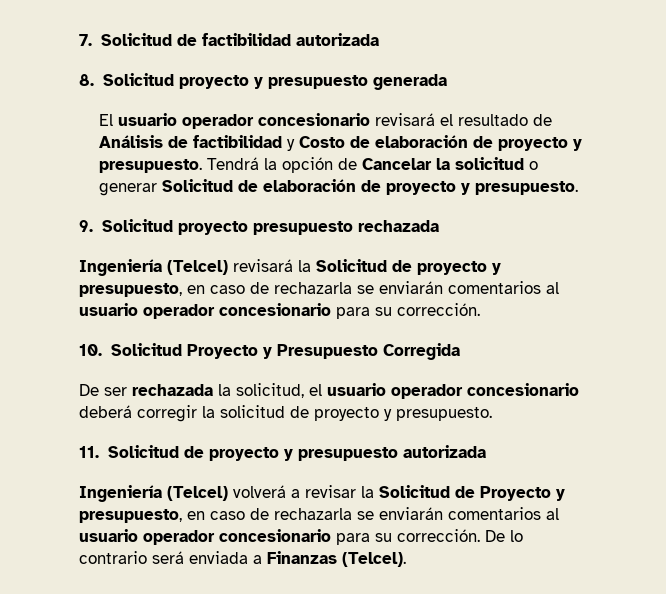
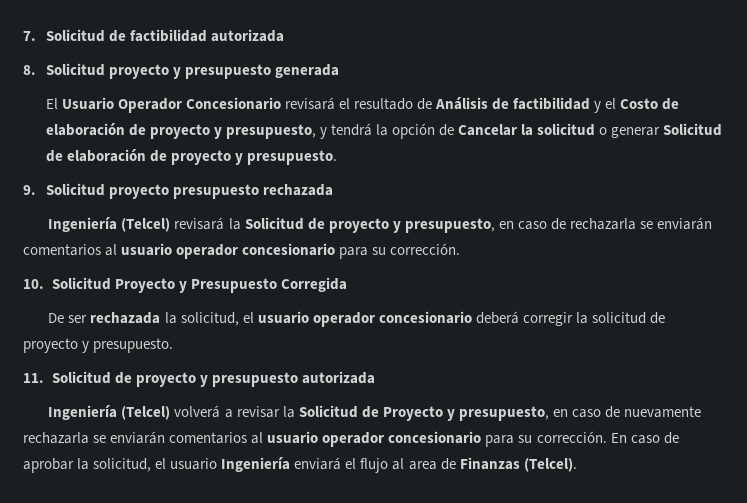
- El usuario operador concesionario revisará el resultado de Análisis de factibilidad y Costo de elaboración de proyecto y presupuesto. Tendrá la opción de Cancelar la solicitud o generar Solicitud de elaboración de proyecto y presupuesto.
+ El Usuario Operador Concesionario revisará el resultado de Análisis de factibilidad y el Costo de elaboración de proyecto y presupuesto, y tendrá la opción de Cancelar la solicitud o generar Solicitud de elaboración de proyecto y presupuesto.
- Ingeniería (Telcel) volverá a revisar la Solicitud de Proyecto y presupuesto, en caso de rechazarla se enviarán comentarios al usuario operador concesionario para su corrección.
+ Ingeniería (Telcel) volverá a revisar la Solicitud de Proyecto y presupuesto, en caso de nuevamente rechazarla se enviarán comentarios al usuario operador concesionario para su corrección.
- De lo contrario será enviada a Finanzas (Telcel).
+ En caso de aprobar la solicitud, el usuario Ingeniería enviará el flujo al area de Finanzas (Telcel).

